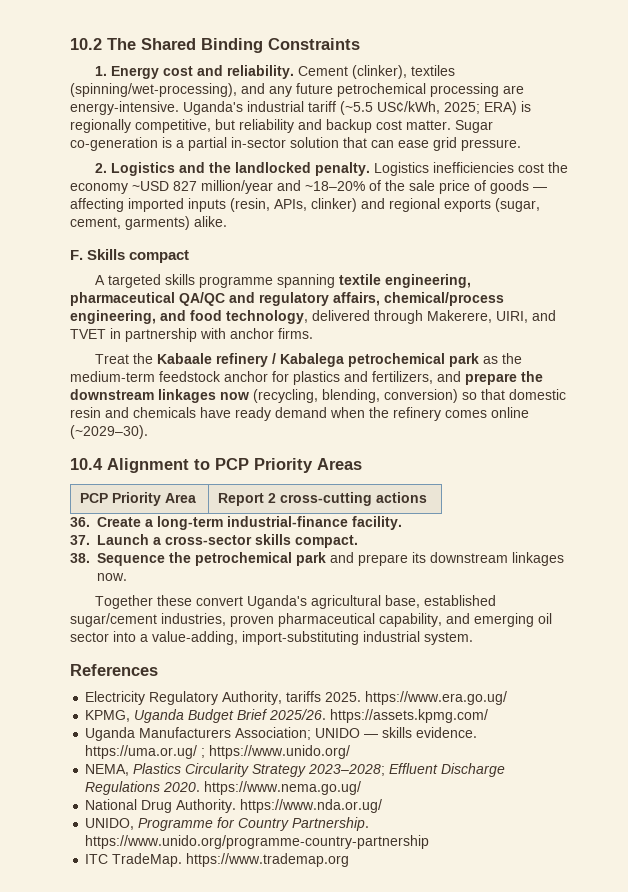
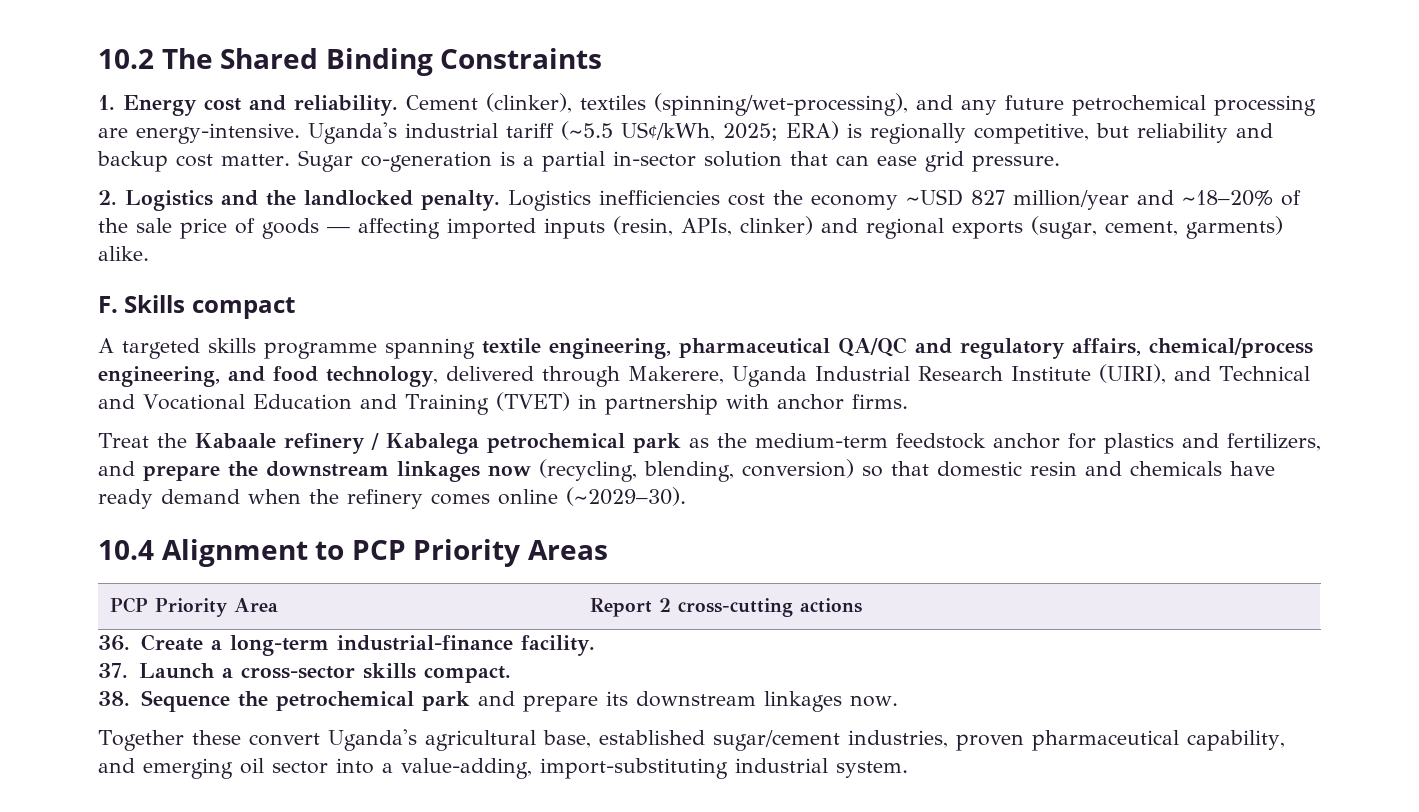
- A targeted skills programme spanning textile engineering, pharmaceutical QA/QC and regulatory affairs, chemical/process engineering, and food technology, delivered through Makerere, UIRI, and TVET in partnership with anchor firms.
+ A targeted skills programme spanning textile engineering, pharmaceutical QA/QC and regulatory affairs, chemical/process engineering, and food technology, delivered through Makerere, Uganda Industrial Research Institute (UIRI), and Technical and Vocational Education and Training (TVET) in partnership with anchor firms.
- References
- Electricity Regulatory Authority, tariffs 2025. https://www.era.go.ug/
- KPMG, Uganda Budget Brief 2025/26. https://assets.kpmg.com/
- Uganda Manufacturers Association; UNIDO — skills evidence. https://uma.or.ug/ ; https://www.unido.org/
- NEMA, Plastics Circularity Strategy 2023–2028; Effluent Discharge Regulations 2020. https://www.nema.go.ug/
- National Drug Authority. https://www.nda.or.ug/
- UNIDO, Programme for Country Partnership. https://www.unido.org/programme-country-partnership
- ITC TradeMap. https://www.trademap.org

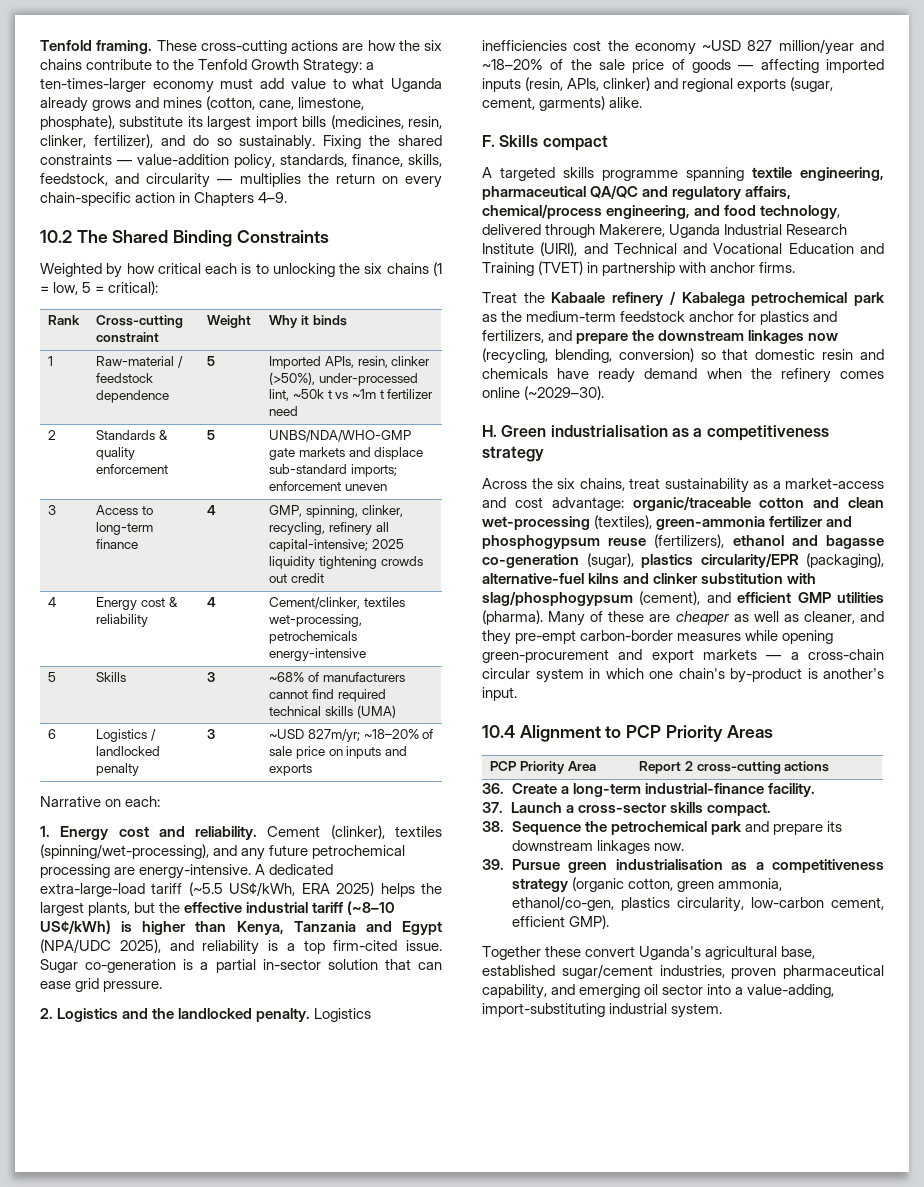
+ Tenfold framing. These cross-cutting actions are how the six chains contribute to the Tenfold Growth Strategy: a ten-times-larger economy must add value to what Uganda already grows and mines (cotton, cane, limestone, phosphate), substitute its largest import bills (medicines, resin, clinker, fertilizer), and do so sustainably. Fixing the shared constraints — value-addition policy, standards, finance, skills, feedstock, and circularity — multiplies the return on every chain-specific action in Chapters 4–9.
+ Weighted by how critical each is to unlocking the six chains (1 = low, 5 = critical):
+ Rank | Cross-cutting constraint | Weight | Why it binds
+ 1 | Raw-material / feedstock dependence | 5 | Imported APIs, resin, clinker (>50%), under-processed lint, ~50k t vs ~1m t fertilizer need
+ 2 | Standards & quality enforcement | 5 | UNBS/NDA/WHO-GMP gate markets and displace sub-standard imports; enforcement uneven
+ 3 | Access to long-term finance | 4 | GMP, spinning, clinker, recycling, refinery all capital-intensive; 2025 liquidity tightening crowds out credit
+ 4 | Energy cost & reliability | 4 | Cement/clinker, textiles wet-processing, petrochemicals energy-intensive
+ 5 | Skills | 3 | ~68% of manufacturers cannot find required technical skills (UMA)
+ 6 | Logistics / landlocked penalty | 3 | ~USD 827m/yr; ~18–20% of sale price on inputs and exports
+ Narrative on each:
- Uganda's industrial tariff (~5.5 US¢/kWh, 2025; ERA) is regionally competitive, but reliability and backup cost matter.
+ A dedicated extra-large-load tariff (~5.5 US¢/kWh, ERA 2025) helps the largest plants, but the effective industrial tariff (~8–10 US¢/kWh) is higher than Kenya, Tanzania and Egypt (NPA/UDC 2025), and reliability is a top firm-cited issue.
+ H. Green industrialisation as a competitiveness strategy
+ Across the six chains, treat sustainability as a market-access and cost advantage: organic/traceable cotton and clean wet-processing (textiles), green-ammonia fertilizer and phosphogypsum reuse (fertilizers), ethanol and bagasse co-generation (sugar), plastics circularity/EPR (packaging), alternative-fuel kilns and clinker substitution with slag/phosphogypsum (cement), and efficient GMP utilities (pharma). Many of these are cheaper as well as cleaner, and they pre-empt carbon-border measures while opening green-procurement and export markets — a cross-chain circular system in which one chain's by-product is another's input.
+ 39. Pursue green industrialisation as a competitiveness strategy (organic cotton, green ammonia, ethanol/co-gen, plastics circularity, low-carbon cement, efficient GMP).

